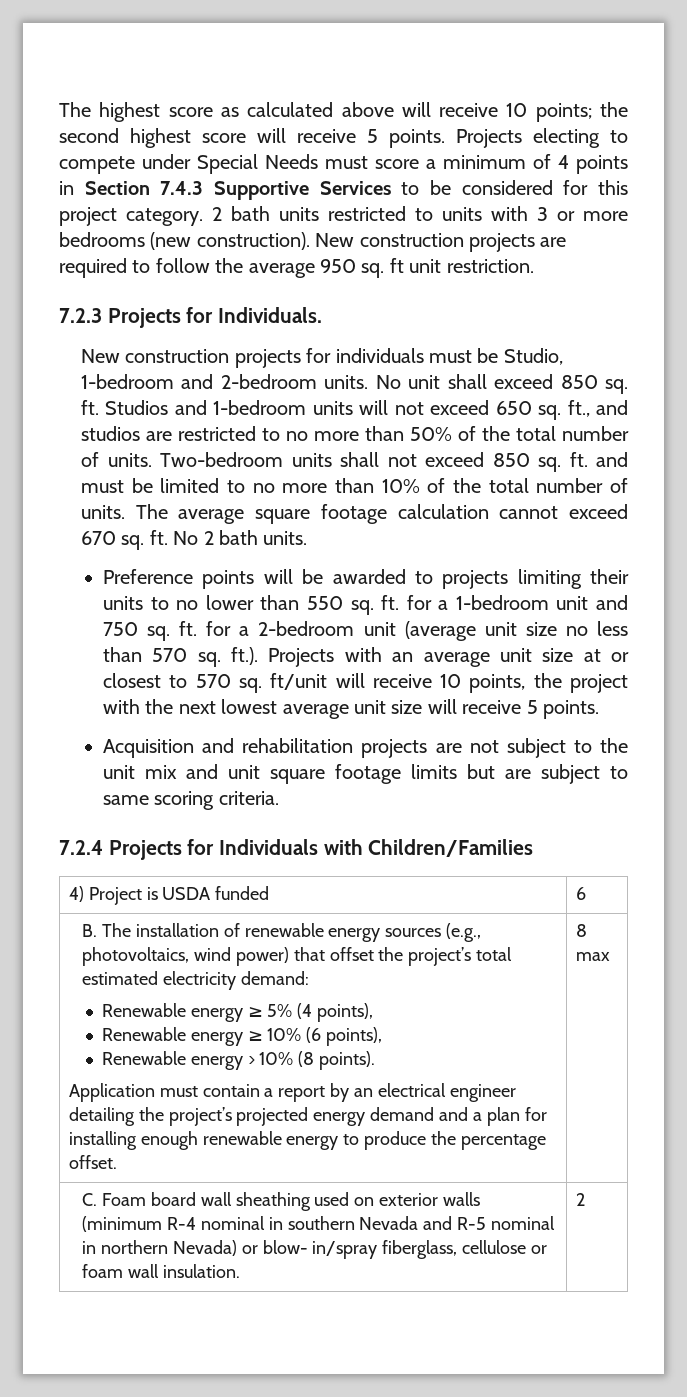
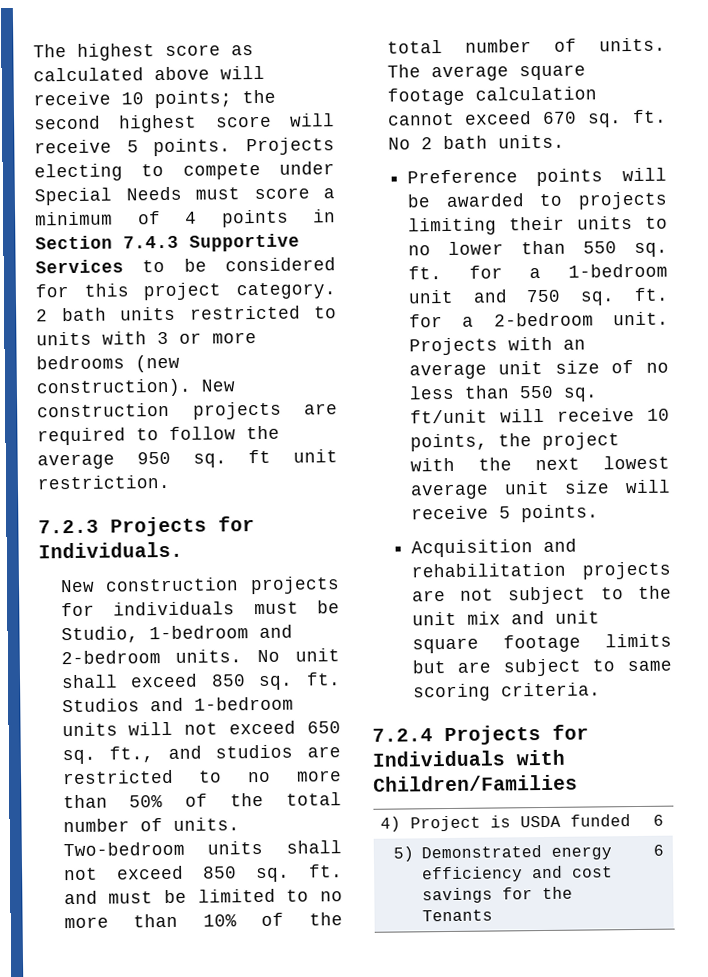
- Preference points will be awarded to projects limiting their units to no lower than 550 sq. ft. for a 1-bedroom unit and 750 sq. ft. for a 2-bedroom unit (average unit size no less than 570 sq. ft.). Projects with an average unit size at or closest to 570 sq. ft/unit will receive 10 points, the project with the next lowest average unit size will receive 5 points.
+ Preference points will be awarded to projects limiting their units to no lower than 550 sq. ft. for a 1-bedroom unit and 750 sq. ft. for a 2-bedroom unit. Projects with an average unit size of no less than 550 sq. ft/unit will receive 10 points, the project with the next lowest average unit size will receive 5 points.
- B. The installation of renewable energy sources (e.g., photovoltaics, wind power) that offset the project’s total estimated electricity demand:
- Renewable energy ≥ 5% (4 points),
- Renewable energy ≥ 10% (6 points),
- Renewable energy > 10% (8 points).
- Application must contain a report by an electrical engineer detailing the project’s projected energy demand and a plan for installing enough renewable energy to produce the percentage offset. | 8 max
- C. Foam board wall sheathing used on exterior walls (minimum R-4 nominal in southern Nevada and R-5 nominal in northern Nevada) or blow- in/spray fiberglass, cellulose or foam wall insulation. | 2
+ 5) Demonstrated energy efficiency and cost savings for the Tenants | 6

